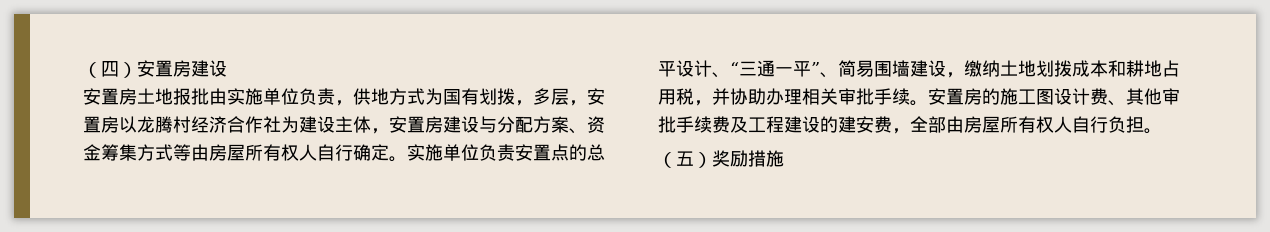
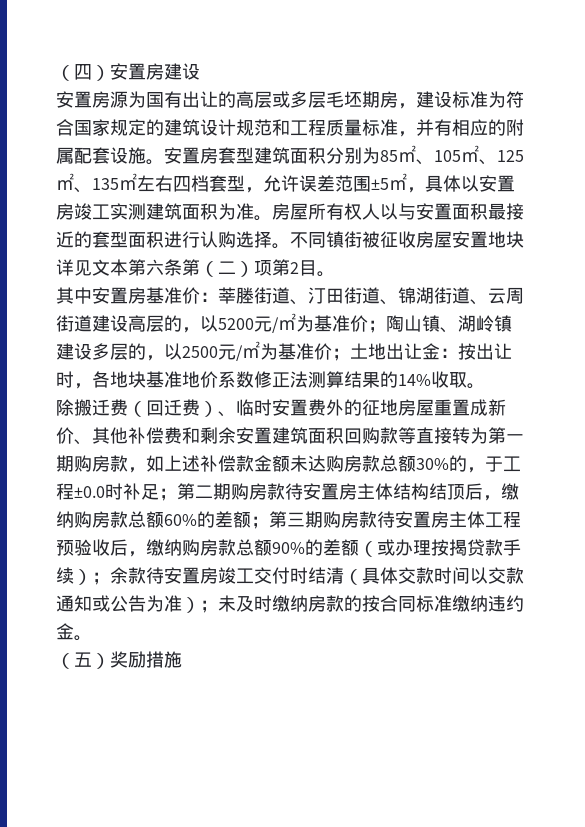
- 安置房土地报批由实施单位负责，供地方式为国有划拨，多层，安置房以龙腾村经济合作社为建设主体，安置房建设与分配方案、资金筹集方式等由房屋所有权人自行确定。实施单位负责安置点的总平设计、“三通一平”、简易围墙建设，缴纳土地划拨成本和耕地占用税，并协助办理相关审批手续。安置房的施工图设计费、其他审批手续费及工程建设的建安费，全部由房屋所有权人自行负担。
+ 安置房源为国有出让的高层或多层毛坯期房，建设标准为符合国家规定的建筑设计规范和工程质量标准，并有相应的附属配套设施。安置房套型建筑面积分别为85㎡、105㎡、125㎡、135㎡左右四档套型，允许误差范围±5㎡，具体以安置房竣工实测建筑面积为准。房屋所有权人以与安置面积最接近的套型面积进行认购选择。不同镇街被征收房屋安置地块详见文本第六条第（二）项第2目。
+ 其中安置房基准价：莘塍街道、汀田街道、锦湖街道、云周街道建设高层的，以5200元/㎡为基准价；陶山镇、湖岭镇建设多层的，以2500元/㎡为基准价；土地出让金：按出让时，各地块基准地价系数修正法测算结果的14%收取。
+ 除搬迁费（回迁费）、临时安置费外的征地房屋重置成新价、其他补偿费和剩余安置建筑面积回购款等直接转为第一期购房款，如上述补偿款金额未达购房款总额30%的，于工程±0.0时补足；第二期购房款待安置房主体结构结顶后，缴纳购房款总额60%的差额；第三期购房款待安置房主体工程预验收后，缴纳购房款总额90%的差额（或办理按揭贷款手续）；余款待安置房竣工交付时结清（具体交款时间以交款通知或公告为准）；未及时缴纳房款的按合同标准缴纳违约金。

